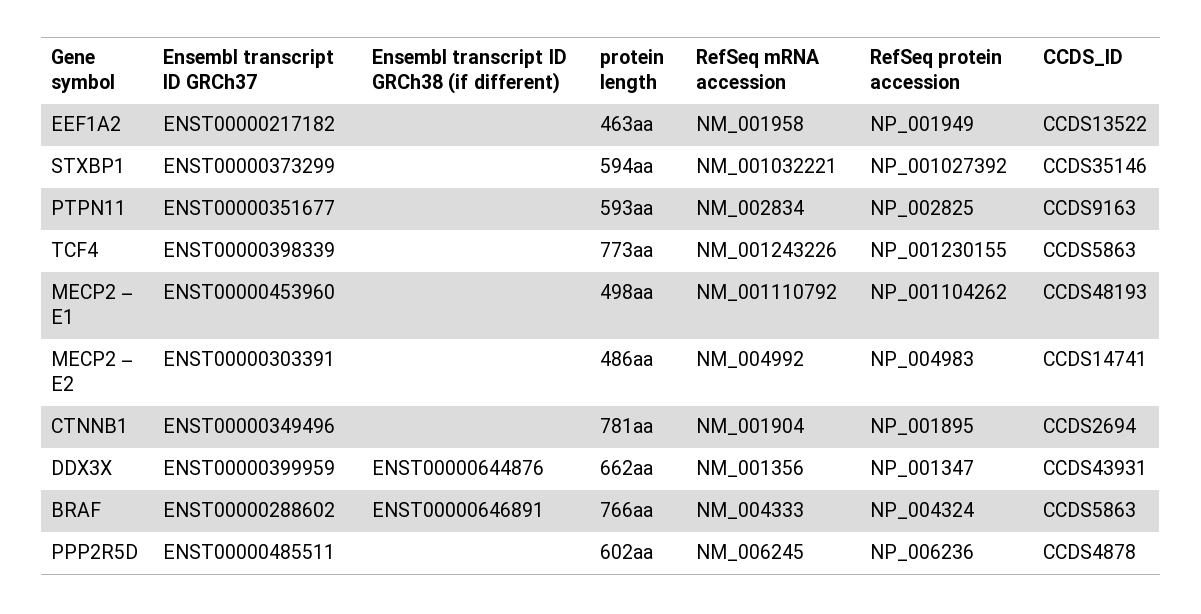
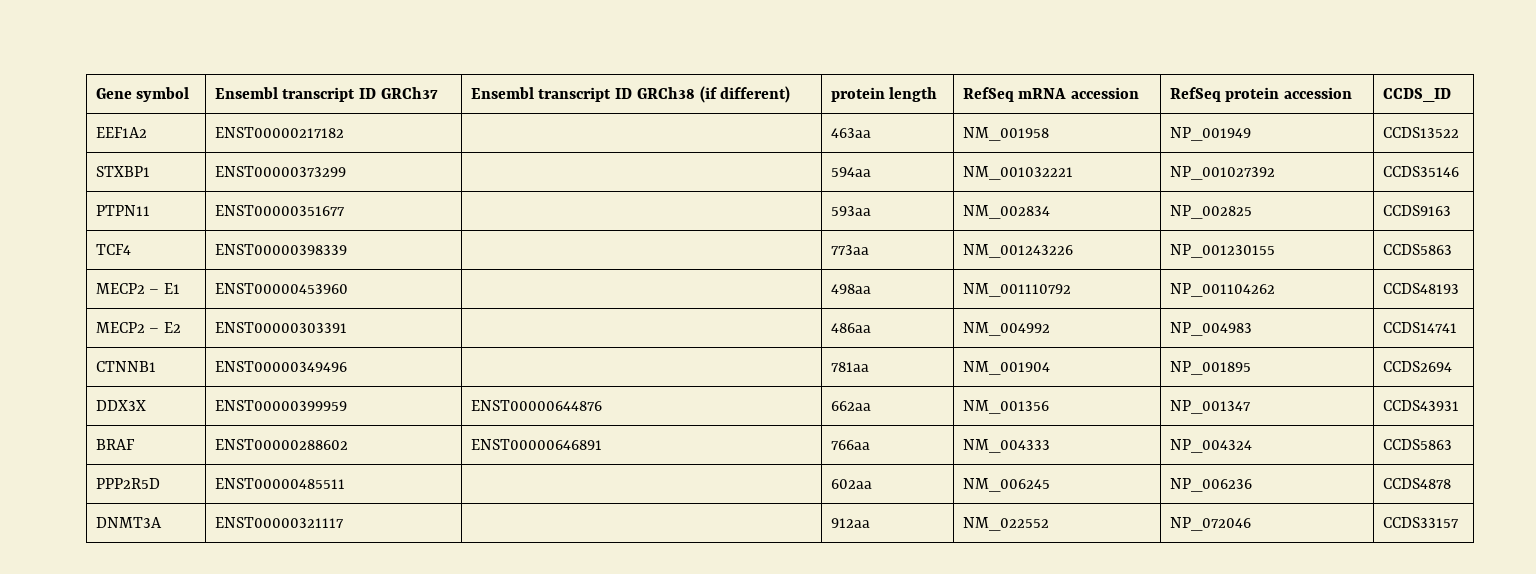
+ DNMT3A | ENST00000321117 | | 912aa | NM_022552 | NP_072046 | CCDS33157

